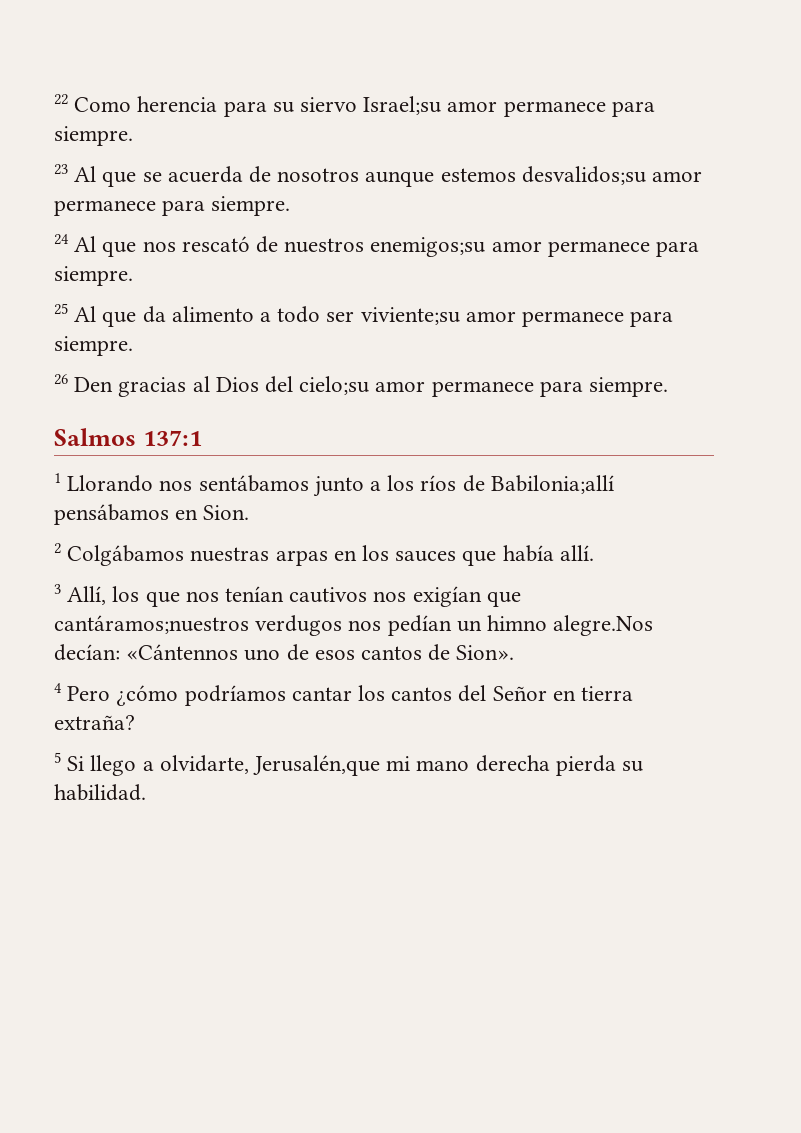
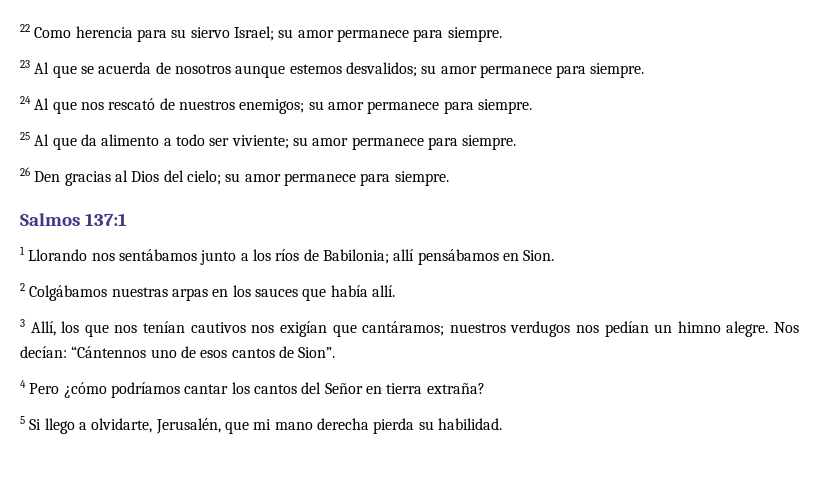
- 22 Como herencia para su siervo Israel;su amor permanece para siempre.
+ 22 Como herencia para su siervo Israel; su amor permanece para siempre.
- 23 Al que se acuerda de nosotros aunque estemos desvalidos;su amor permanece para siempre.
+ 23 Al que se acuerda de nosotros aunque estemos desvalidos; su amor permanece para siempre.
- 24 Al que nos rescató de nuestros enemigos;su amor permanece para siempre.
+ 24 Al que nos rescató de nuestros enemigos; su amor permanece para siempre.
- 25 Al que da alimento a todo ser viviente;su amor permanece para siempre.
+ 25 Al que da alimento a todo ser viviente; su amor permanece para siempre.
- 26 Den gracias al Dios del cielo;su amor permanece para siempre.
+ 26 Den gracias al Dios del cielo; su amor permanece para siempre.
- 1 Llorando nos sentábamos junto a los ríos de Babilonia;allí pensábamos en Sion.
+ 1 Llorando nos sentábamos junto a los ríos de Babilonia; allí pensábamos en Sion.
- 3 Allí, los que nos tenían cautivos nos exigían que cantáramos;nuestros verdugos nos pedían un himno alegre.Nos decían: «Cántennos uno de esos cantos de Sion».
+ 3 Allí, los que nos tenían cautivos nos exigían que cantáramos; nuestros verdugos nos pedían un himno alegre. Nos decían: “Cántennos uno de esos cantos de Sion”.
- 5 Si llego a olvidarte, Jerusalén,que mi mano derecha pierda su habilidad.
+ 5 Si llego a olvidarte, Jerusalén, que mi mano derecha pierda su habilidad.

